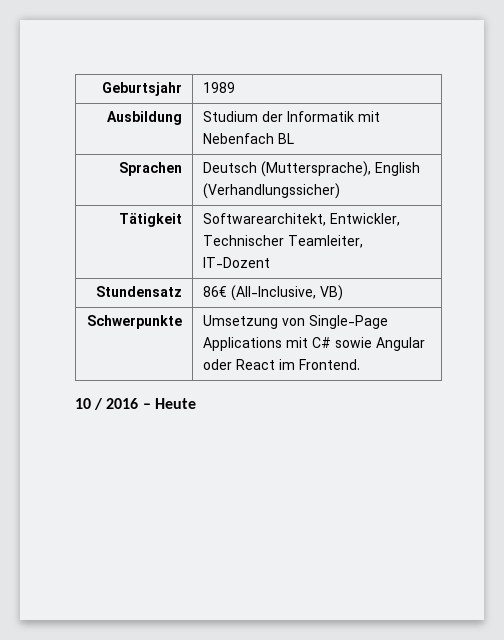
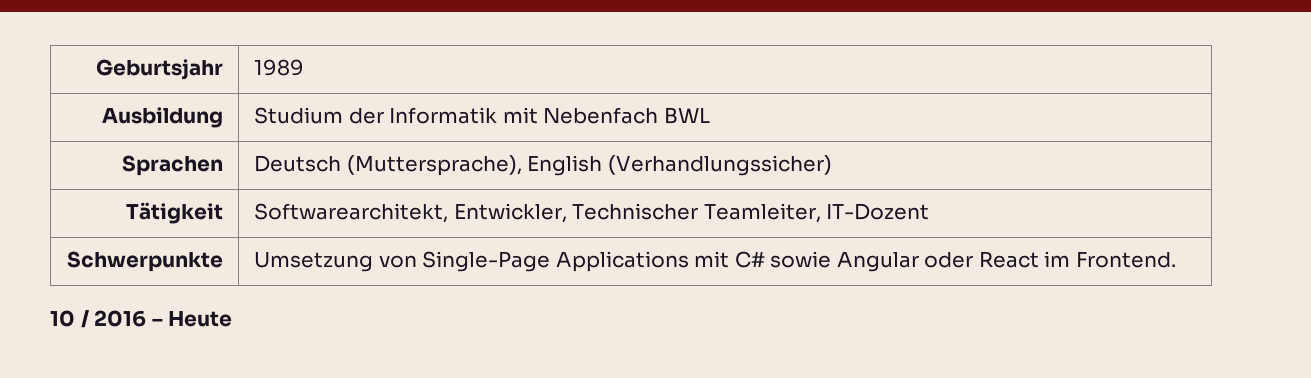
- Ausbildung | Studium der Informatik mit Nebenfach BL
+ Ausbildung | Studium der Informatik mit Nebenfach BWL
- Stundensatz | 86€ (All-Inclusive, VB)

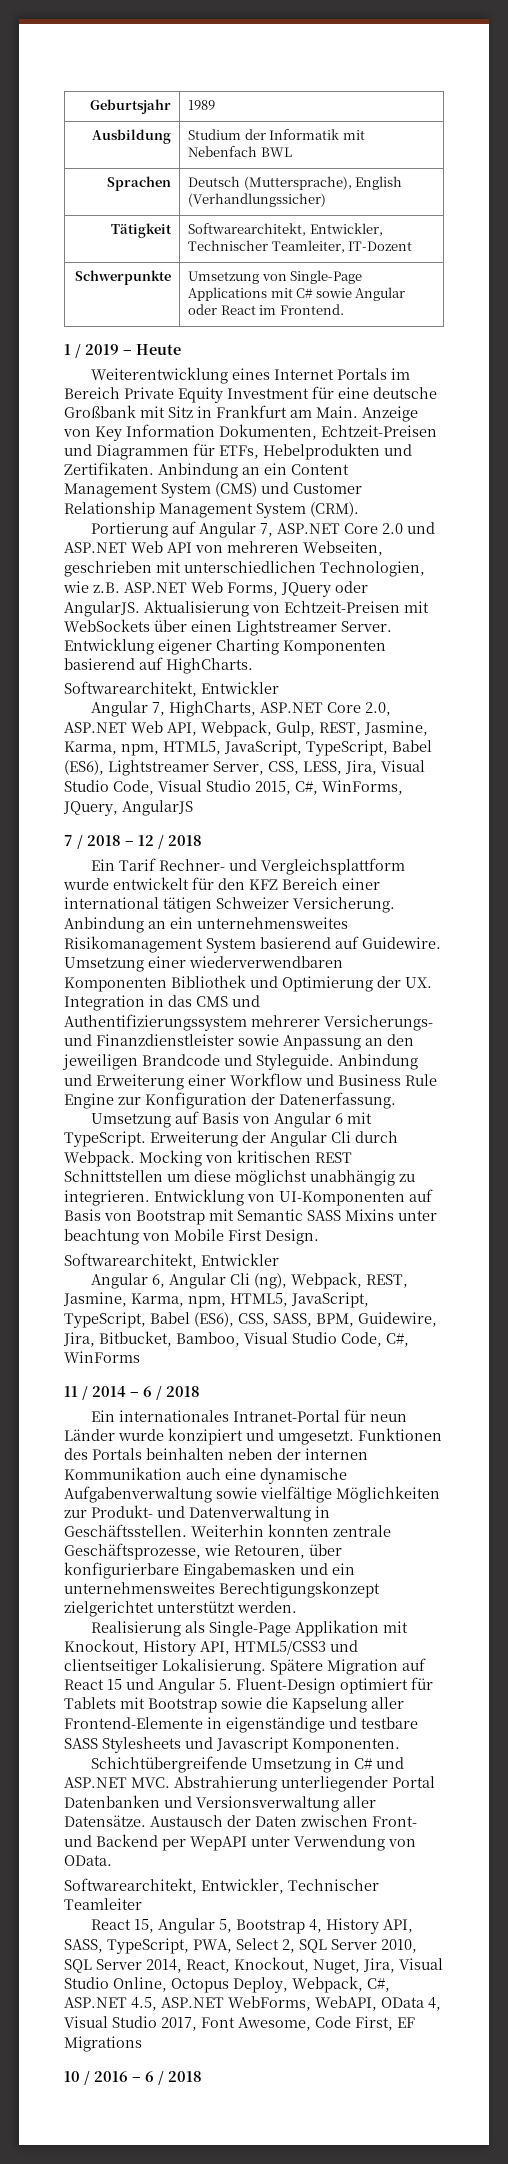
+ 1 / 2019 – Heute
+ Weiterentwicklung eines Internet Portals im Bereich Private Equity Investment für eine deutsche Großbank mit Sitz in Frankfurt am Main. Anzeige von Key Information Dokumenten, Echtzeit-Preisen und Diagrammen für ETFs, Hebelprodukten und Zertifikaten. Anbindung an ein Content Management System (CMS) und Customer Relationship Management System (CRM).
+ Portierung auf Angular 7, ASP.NET Core 2.0 und ASP.NET Web API von mehreren Webseiten, geschrieben mit unterschiedlichen Technologien, wie z.B. ASP.NET Web Forms, JQuery oder AngularJS. Aktualisierung von Echtzeit-Preisen mit WebSockets über einen Lightstreamer Server. Entwicklung eigener Charting Komponenten basierend auf HighCharts.
+ Softwarearchitekt, Entwickler
+ Angular 7, HighCharts, ASP.NET Core 2.0, ASP.NET Web API, Webpack, Gulp, REST, Jasmine, Karma, npm, HTML5, JavaScript, TypeScript, Babel (ES6), Lightstreamer Server, CSS, LESS, Jira, Visual Studio Code, Visual Studio 2015, C#, WinForms, JQuery, AngularJS
+ 7 / 2018 – 12 / 2018
+ Ein Tarif Rechner- und Vergleichsplattform wurde entwickelt für den KFZ Bereich einer international tätigen Schweizer Versicherung. Anbindung an ein unternehmensweites Risikomanagement System basierend auf Guidewire. Umsetzung einer wiederverwendbaren Komponenten Bibliothek und Optimierung der UX. Integration in das CMS und Authentifizierungssystem mehrerer Versicherungs- und Finanzdienstleister sowie Anpassung an den jeweiligen Brandcode und Styleguide. Anbindung und Erweiterung einer Workflow und Business Rule Engine zur Konfiguration der Datenerfassung.
+ Umsetzung auf Basis von Angular 6 mit TypeScript. Erweiterung der Angular Cli durch Webpack. Mocking von kritischen REST Schnittstellen um diese möglichst unabhängig zu integrieren. Entwicklung von UI-Komponenten auf Basis von Bootstrap mit Semantic SASS Mixins unter beachtung von Mobile First Design.
+ Softwarearchitekt, Entwickler
+ Angular 6, Angular Cli (ng), Webpack, REST, Jasmine, Karma, npm, HTML5, JavaScript, TypeScript, Babel (ES6), CSS, SASS, BPM, Guidewire, Jira, Bitbucket, Bamboo, Visual Studio Code, C#, WinForms
+ 11 / 2014 – 6 / 2018
+ Ein internationales Intranet-Portal für neun Länder wurde konzipiert und umgesetzt. Funktionen des Portals beinhalten neben der internen Kommunikation auch eine dynamische Aufgabenverwaltung sowie vielfältige Möglichkeiten zur Produkt- und Datenverwaltung in Geschäftsstellen. Weiterhin konnten zentrale Geschäftsprozesse, wie Retouren, über konfigurierbare Eingabemasken und ein unternehmensweites Berechtigungskonzept zielgerichtet unterstützt werden.
+ Realisierung als Single-Page Applikation mit Knockout, History API, HTML5/CSS3 und clientseitiger Lokalisierung. Spätere Migration auf React 15 und Angular 5. Fluent-Design optimiert für Tablets mit Bootstrap sowie die Kapselung aller Frontend-Elemente in eigenständige und testbare SASS Stylesheets und Javascript Komponenten.
+ Schichtübergreifende Umsetzung in C# und ASP.NET MVC. Abstrahierung unterliegender Portal Datenbanken und Versionsverwaltung aller Datensätze. Austausch der Daten zwischen Front- und Backend per WepAPI unter Verwendung von OData.
+ Softwarearchitekt, Entwickler, Technischer Teamleiter
+ React 15, Angular 5, Bootstrap 4, History API, SASS, TypeScript, PWA, Select 2, SQL Server 2010, SQL Server 2014, React, Knockout, Nuget, Jira, Visual Studio Online, Octopus Deploy, Webpack, C#, ASP.NET 4.5, ASP.NET WebForms, WebAPI, OData 4, Visual Studio 2017, Font Awesome, Code First, EF Migrations
- 10 / 2016 – Heute
+ 10 / 2016 – 6 / 2018

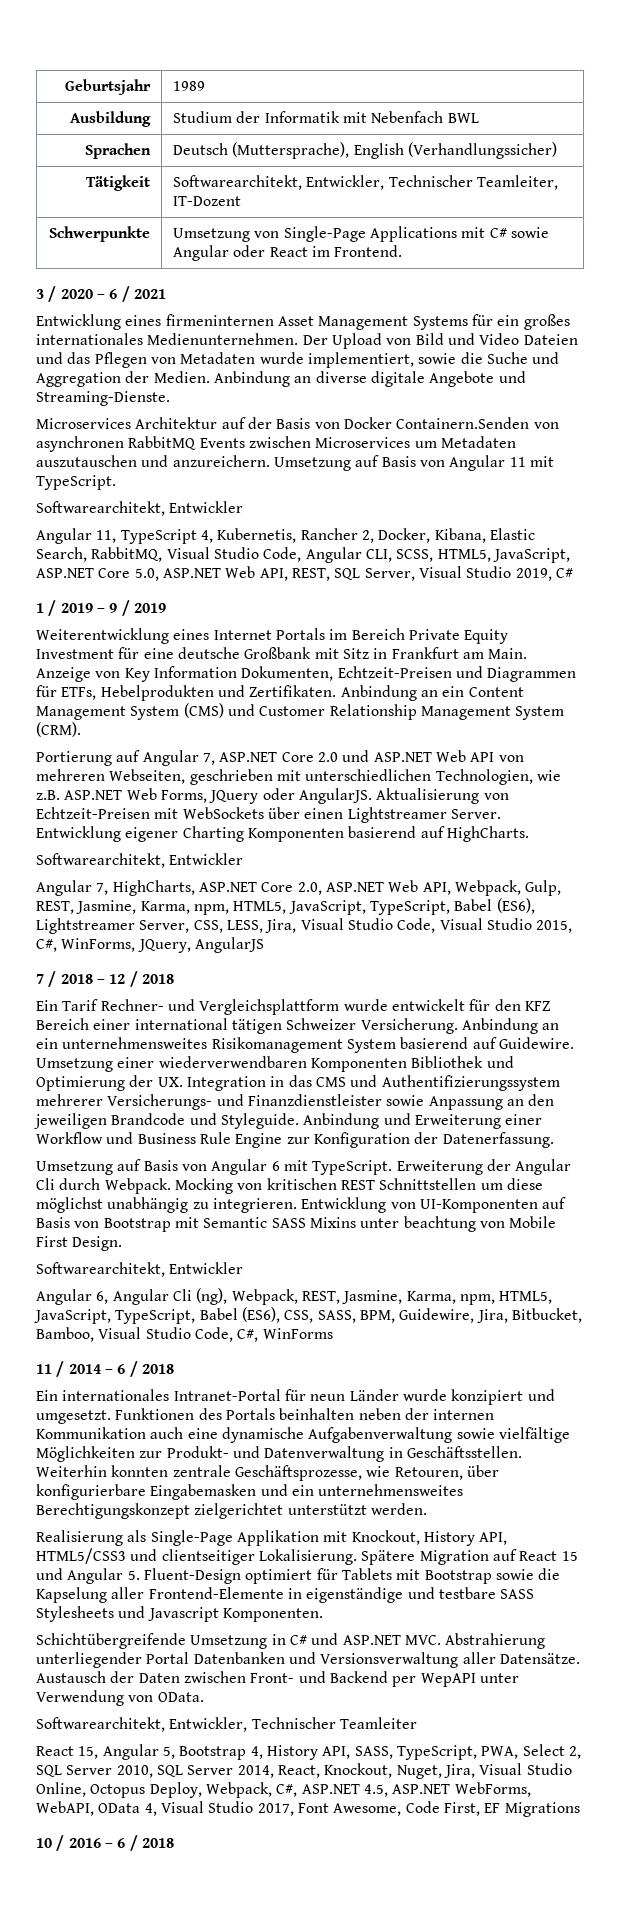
+ 3 / 2020 – 6 / 2021
+ Entwicklung eines firmeninternen Asset Management Systems für ein großes internationales Medienunternehmen. Der Upload von Bild und Video Dateien und das Pflegen von Metadaten wurde implementiert, sowie die Suche und Aggregation der Medien. Anbindung an diverse digitale Angebote und Streaming-Dienste.
+ Microservices Architektur auf der Basis von Docker Containern.Senden von asynchronen RabbitMQ Events zwischen Microservices um Metadaten auszutauschen und anzureichern. Umsetzung auf Basis von Angular 11 mit TypeScript.
+ Softwarearchitekt, Entwickler
+ Angular 11, TypeScript 4, Kubernetis, Rancher 2, Docker, Kibana, Elastic Search, RabbitMQ, Visual Studio Code, Angular CLI, SCSS, HTML5, JavaScript, ASP.NET Core 5.0, ASP.NET Web API, REST, SQL Server, Visual Studio 2019, C#
- 1 / 2019 – Heute
+ 1 / 2019 – 9 / 2019

